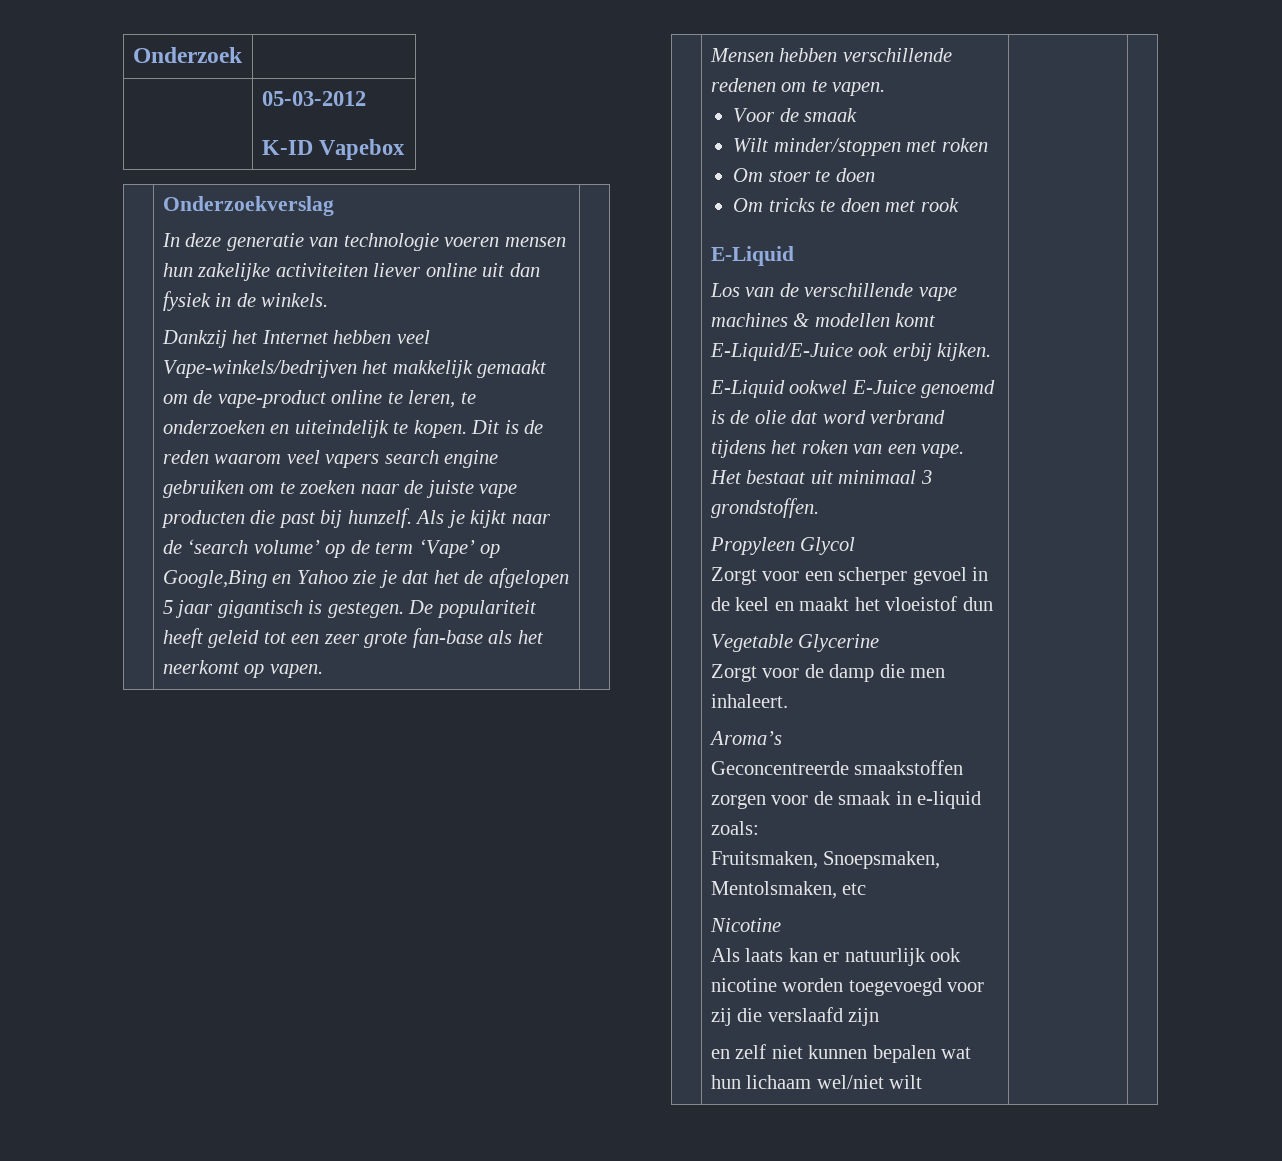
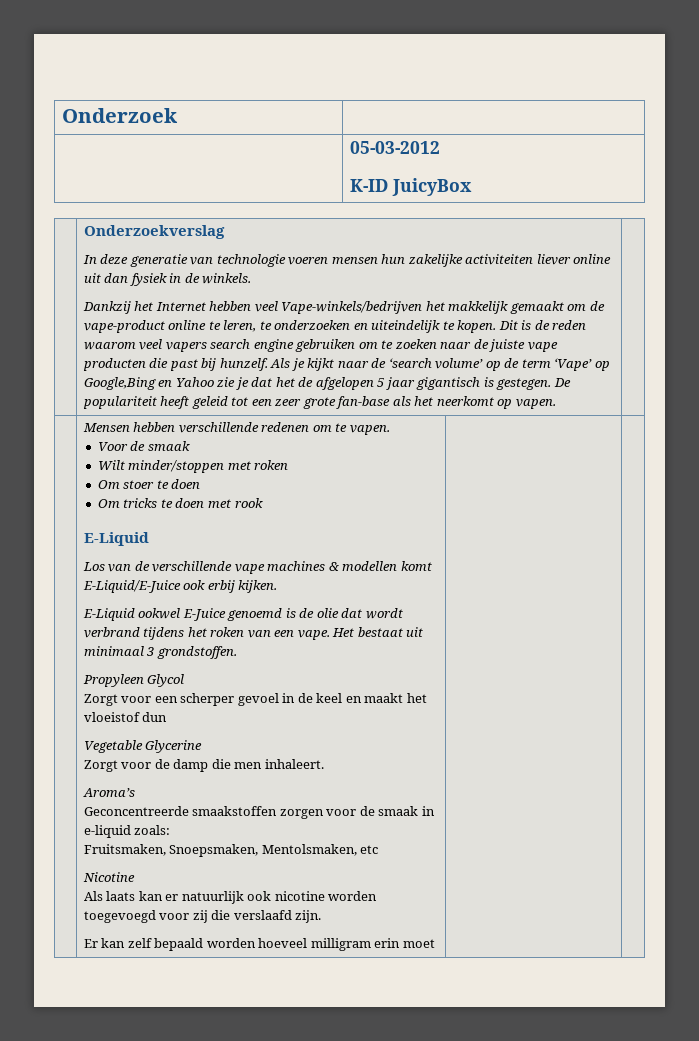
  | 05-03-2012
- K-ID Vapebox
+ K-ID JuicyBox
- E-Liquid ookwel E-Juice genoemd is de olie dat word verbrand tijdens het roken van een vape.
+ E-Liquid ookwel E-Juice genoemd is de olie dat wordt verbrand tijdens het roken van een vape.
- Als laats kan er natuurlijk ook nicotine worden toegevoegd voor zij die verslaafd zijn
- en zelf niet kunnen bepalen wat hun lichaam wel/niet wilt
+ Als laats kan er natuurlijk ook nicotine worden toegevoegd voor zij die verslaafd zijn.
+ Er kan zelf bepaald worden hoeveel milligram erin moet

